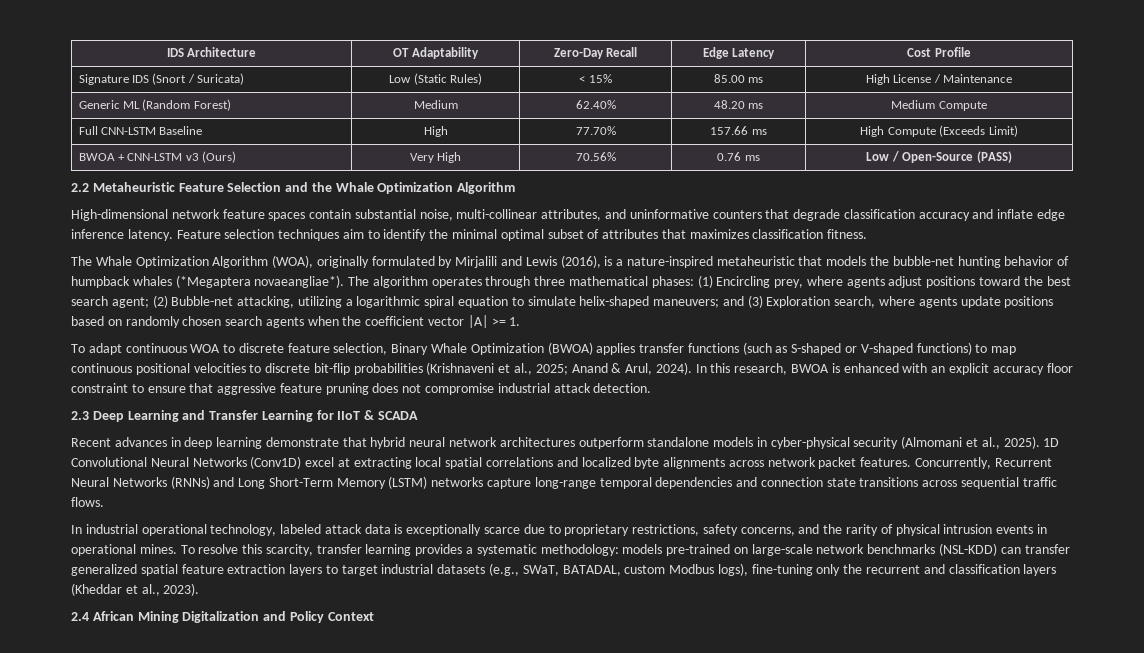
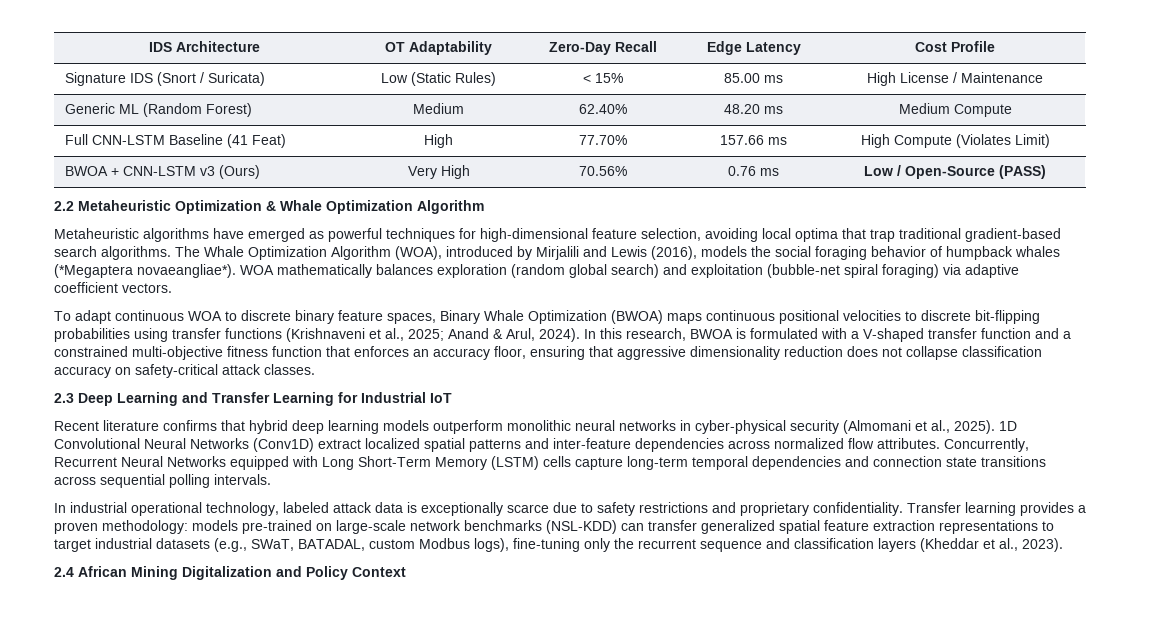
- Full CNN-LSTM Baseline | High | 77.70% | 157.66 ms | High Compute (Exceeds Limit)
+ Full CNN-LSTM Baseline (41 Feat) | High | 77.70% | 157.66 ms | High Compute (Violates Limit)
- 2.2 Metaheuristic Feature Selection and the Whale Optimization Algorithm
+ 2.2 Metaheuristic Optimization & Whale Optimization Algorithm
- High-dimensional network feature spaces contain substantial noise, multi-collinear attributes, and uninformative counters that degrade classification accuracy and inflate edge inference latency. Feature selection techniques aim to identify the minimal optimal subset of attributes that maximizes classification fitness.
- The Whale Optimization Algorithm (WOA), originally formulated by Mirjalili and Lewis (2016), is a nature-inspired metaheuristic that models the bubble-net hunting behavior of humpback whales (*Megaptera novaeangliae*).
+ Metaheuristic algorithms have emerged as powerful techniques for high-dimensional feature selection, avoiding local optima that trap traditional gradient-based search algorithms. The Whale Optimization Algorithm (WOA), introduced by Mirjalili and Lewis (2016), models the social foraging behavior of humpback whales (*Megaptera novaeangliae*).
- The algorithm operates through three mathematical phases: (1) Encircling prey, where agents adjust positions toward the best search agent; (2) Bubble-net attacking, utilizing a logarithmic spiral equation to simulate helix-shaped maneuvers; and (3) Exploration search, where agents update positions based on randomly chosen search agents when the coefficient vector |A| >= 1.
+ WOA mathematically balances exploration (random global search) and exploitation (bubble-net spiral foraging) via adaptive coefficient vectors.
- To adapt continuous WOA to discrete feature selection, Binary Whale Optimization (BWOA) applies transfer functions (such as S-shaped or V-shaped functions) to map continuous positional velocities to discrete bit-flip probabilities (Krishnaveni et al., 2025; Anand & Arul, 2024).
+ To adapt continuous WOA to discrete binary feature spaces, Binary Whale Optimization (BWOA) maps continuous positional velocities to discrete bit-flipping probabilities using transfer functions (Krishnaveni et al., 2025; Anand & Arul, 2024).
- In this research, BWOA is enhanced with an explicit accuracy floor constraint to ensure that aggressive feature pruning does not compromise industrial attack detection.
+ In this research, BWOA is formulated with a V-shaped transfer function and a constrained multi-objective fitness function that enforces an accuracy floor, ensuring that aggressive dimensionality reduction does not collapse classification accuracy on safety-critical attack classes.
- 2.3 Deep Learning and Transfer Learning for IIoT & SCADA
- Recent advances in deep learning demonstrate that hybrid neural network architectures outperform standalone models in cyber-physical security (Almomani et al., 2025).
+ 2.3 Deep Learning and Transfer Learning for Industrial IoT
+ Recent literature confirms that hybrid deep learning models outperform monolithic neural networks in cyber-physical security (Almomani et al., 2025).
- 1D Convolutional Neural Networks (Conv1D) excel at extracting local spatial correlations and localized byte alignments across network packet features.
+ 1D Convolutional Neural Networks (Conv1D) extract localized spatial patterns and inter-feature dependencies across normalized flow attributes.
- Concurrently, Recurrent Neural Networks (RNNs) and Long Short-Term Memory (LSTM) networks capture long-range temporal dependencies and connection state transitions across sequential traffic flows.
+ Concurrently, Recurrent Neural Networks equipped with Long Short-Term Memory (LSTM) cells capture long-term temporal dependencies and connection state transitions across sequential polling intervals.
- In industrial operational technology, labeled attack data is exceptionally scarce due to proprietary restrictions, safety concerns, and the rarity of physical intrusion events in operational mines. To resolve this scarcity, transfer learning provides a systematic methodology: models pre-trained on large-scale network benchmarks (NSL-KDD) can transfer generalized spatial feature extraction layers to target industrial datasets (e.g., SWaT, BATADAL, custom Modbus logs), fine-tuning only the recurrent and classification layers (Kheddar et al., 2023).
+ In industrial operational technology, labeled attack data is exceptionally scarce due to safety restrictions and proprietary confidentiality. Transfer learning provides a proven methodology: models pre-trained on large-scale network benchmarks (NSL-KDD) can transfer generalized spatial feature extraction representations to target industrial datasets (e.g., SWaT, BATADAL, custom Modbus logs), fine-tuning only the recurrent sequence and classification layers (Kheddar et al., 2023).

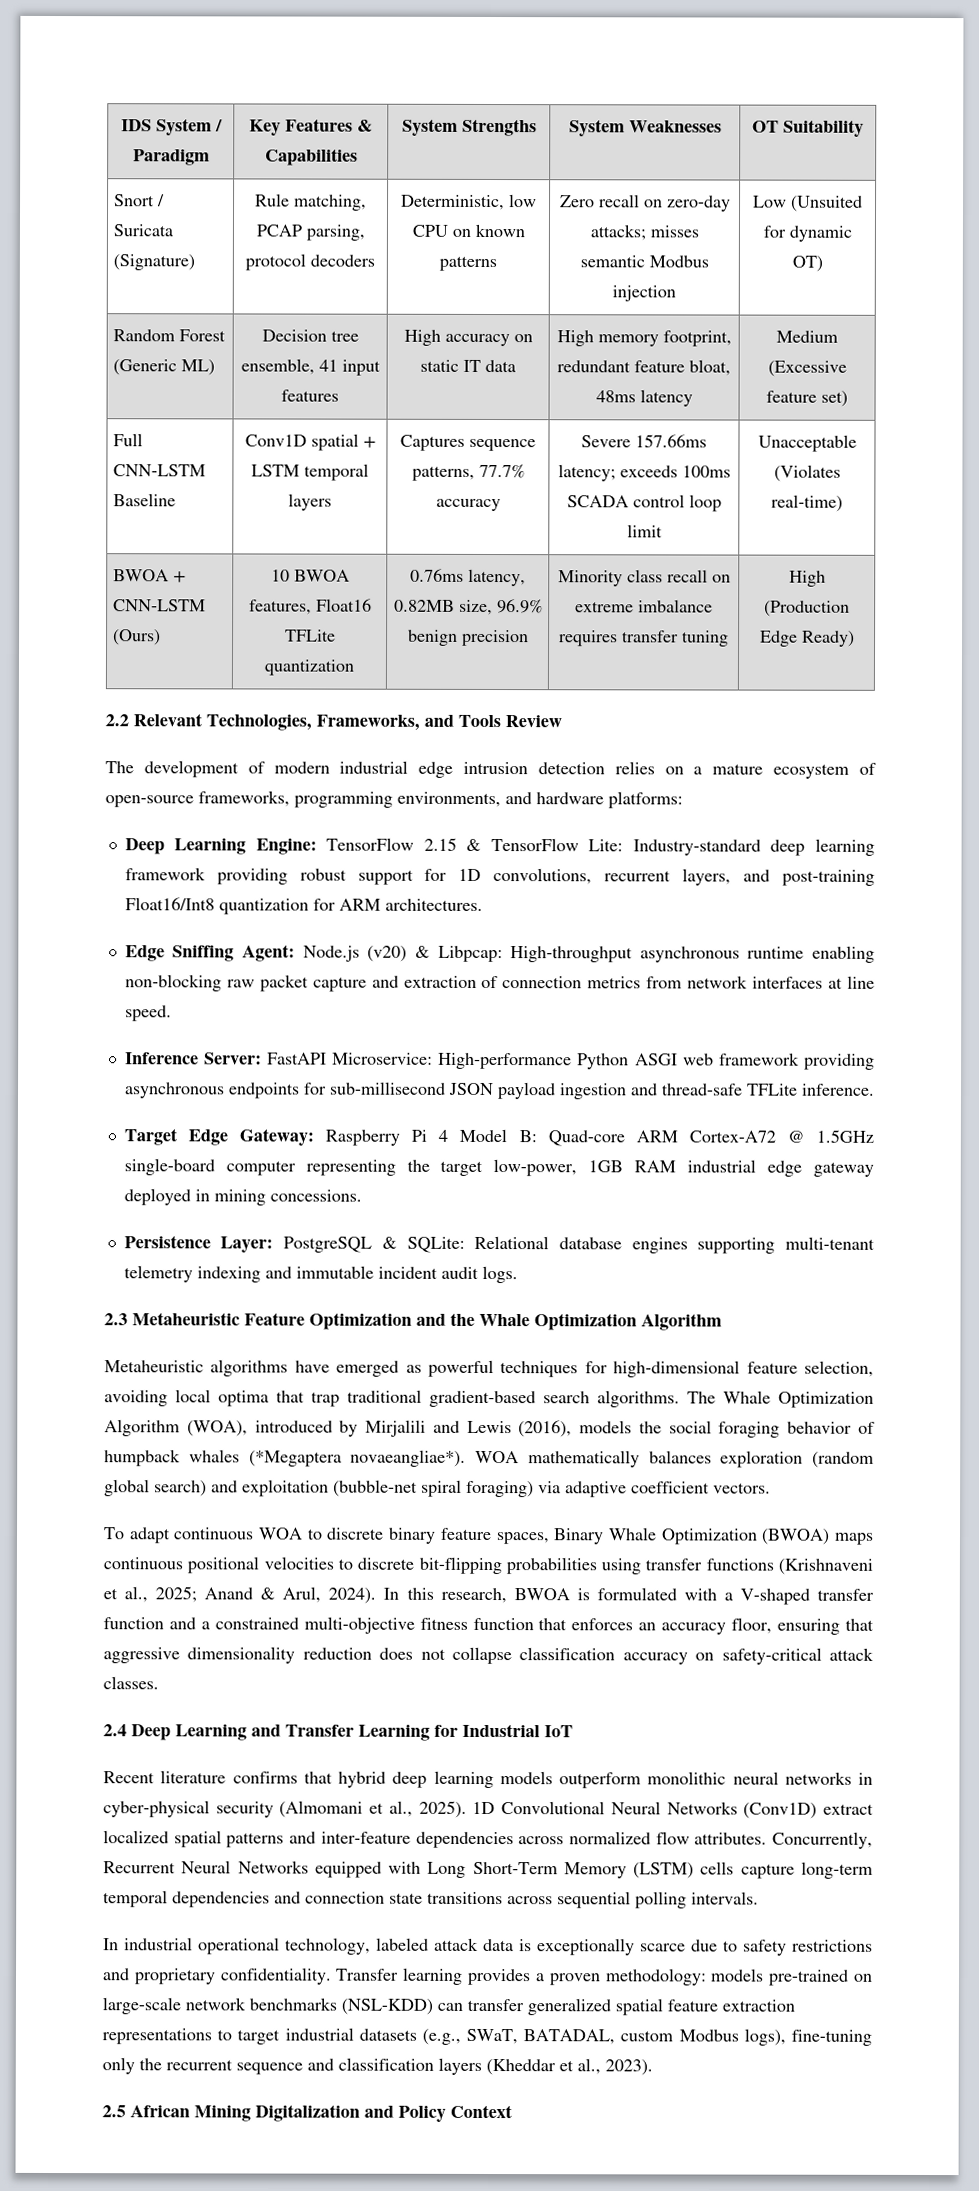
- IDS Architecture | OT Adaptability | Zero-Day Recall | Edge Latency | Cost Profile
- Signature IDS (Snort / Suricata) | Low (Static Rules) | < 15% | 85.00 ms | High License / Maintenance
- Generic ML (Random Forest) | Medium | 62.40% | 48.20 ms | Medium Compute
- Full CNN-LSTM Baseline (41 Feat) | High | 77.70% | 157.66 ms | High Compute (Violates Limit)
+ IDS System / Paradigm | Key Features & Capabilities | System Strengths | System Weaknesses | OT Suitability
+ Snort / Suricata (Signature) | Rule matching, PCAP parsing, protocol decoders | Deterministic, low CPU on known patterns | Zero recall on zero-day attacks; misses semantic Modbus injection | Low (Unsuited for dynamic OT)
+ Random Forest (Generic ML) | Decision tree ensemble, 41 input features | High accuracy on static IT data | High memory footprint, redundant feature bloat, 48ms latency | Medium (Excessive feature set)
+ Full CNN-LSTM Baseline | Conv1D spatial + LSTM temporal layers | Captures sequence patterns, 77.7% accuracy | Severe 157.66ms latency; exceeds 100ms SCADA control loop limit | Unacceptable (Violates real-time)
- BWOA + CNN-LSTM v3 (Ours) | Very High | 70.56% | 0.76 ms | Low / Open-Source (PASS)
- 2.2 Metaheuristic Optimization & Whale Optimization Algorithm
+ BWOA + CNN-LSTM (Ours) | 10 BWOA features, Float16 TFLite quantization | 0.76ms latency, 0.82MB size, 96.9% benign precision | Minority class recall on extreme imbalance requires transfer tuning | High (Production Edge Ready)
+ 2.2 Relevant Technologies, Frameworks, and Tools Review
+ The development of modern industrial edge intrusion detection relies on a mature ecosystem of open-source frameworks, programming environments, and hardware platforms:
+ Deep Learning Engine: TensorFlow 2.15 & TensorFlow Lite: Industry-standard deep learning framework providing robust support for 1D convolutions, recurrent layers, and post-training Float16/Int8 quantization for ARM architectures.
+ Edge Sniffing Agent: Node.js (v20) & Libpcap: High-throughput asynchronous runtime enabling non-blocking raw packet capture and extraction of connection metrics from network interfaces at line speed.
+ Inference Server: FastAPI Microservice: High-performance Python ASGI web framework providing asynchronous endpoints for sub-millisecond JSON payload ingestion and thread-safe TFLite inference.
+ Target Edge Gateway: Raspberry Pi 4 Model B: Quad-core ARM Cortex-A72 @ 1.5GHz single-board computer representing the target low-power, 1GB RAM industrial edge gateway deployed in mining concessions.
+ Persistence Layer: PostgreSQL & SQLite: Relational database engines supporting multi-tenant telemetry indexing and immutable incident audit logs.
+ 2.3 Metaheuristic Feature Optimization and the Whale Optimization Algorithm
- 2.3 Deep Learning and Transfer Learning for Industrial IoT
+ 2.4 Deep Learning and Transfer Learning for Industrial IoT
- 2.4 African Mining Digitalization and Policy Context
+ 2.5 African Mining Digitalization and Policy Context

